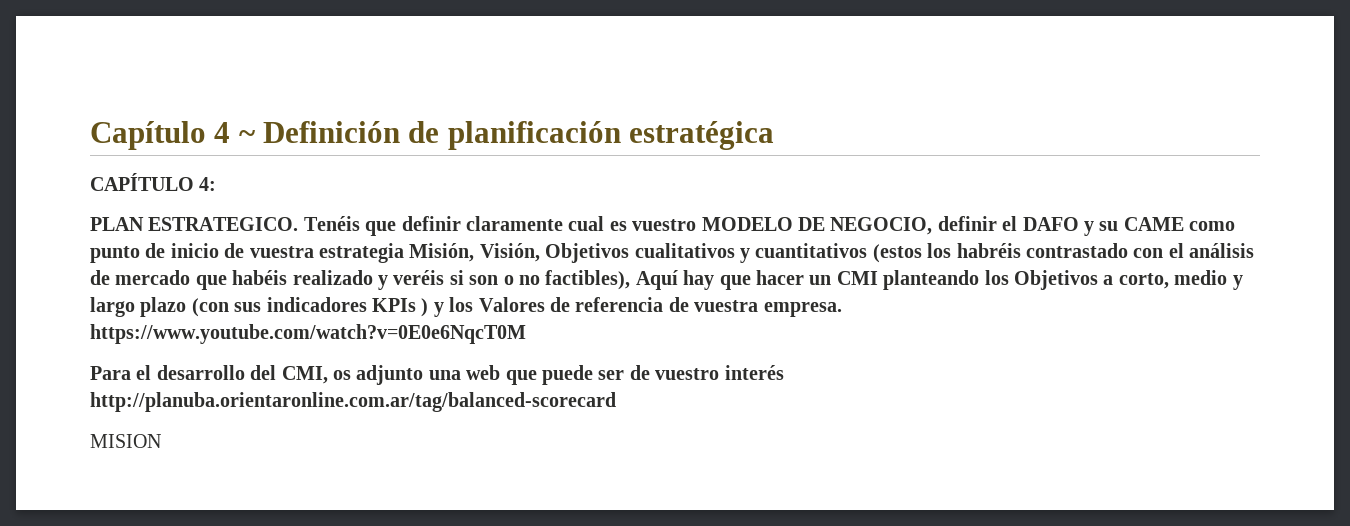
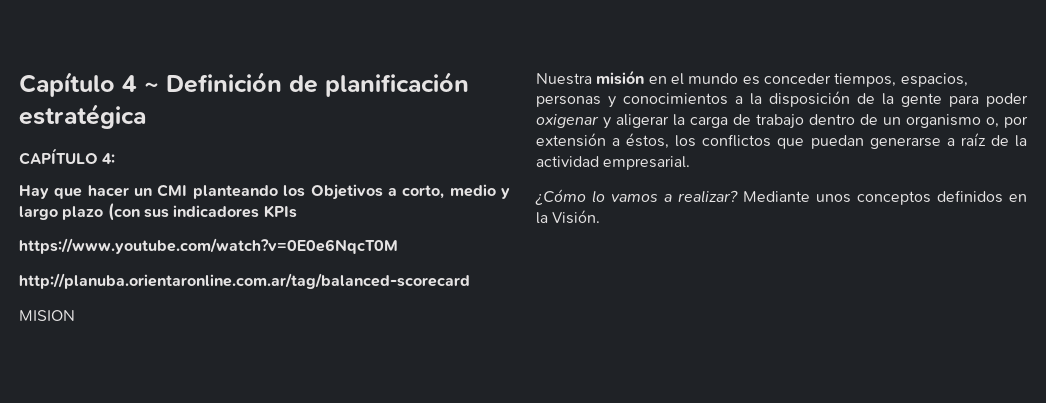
- PLAN ESTRATEGICO. Tenéis que definir claramente cual es vuestro MODELO DE NEGOCIO, definir el DAFO y su CAME como punto de inicio de vuestra estrategia Misión, Visión, Objetivos cualitativos y cuantitativos (estos los habréis contrastado con el análisis de mercado que habéis realizado y veréis si son o no factibles), Aquí hay que hacer un CMI planteando los Objetivos a corto, medio y largo plazo (con sus indicadores KPIs ) y los Valores de referencia de vuestra empresa. https://www.youtube.com/watch?v=0E0e6NqcT0M
- Para el desarrollo del CMI, os adjunto una web que puede ser de vuestro interés http://planuba.orientaronline.com.ar/tag/balanced-scorecard
+ Hay que hacer un CMI planteando los Objetivos a corto, medio y largo plazo (con sus indicadores KPIs
+ https://www.youtube.com/watch?v=0E0e6NqcT0M
+ http://planuba.orientaronline.com.ar/tag/balanced-scorecard
  MISION
+ Nuestra misión en el mundo es conceder tiempos, espacios, personas y conocimientos a la disposición de la gente para poder oxigenar y aligerar la carga de trabajo dentro de un organismo o, por extensión a éstos, los conflictos que puedan generarse a raíz de la actividad empresarial.
+ ¿Cómo lo vamos a realizar? Mediante unos conceptos definidos en la Visión.

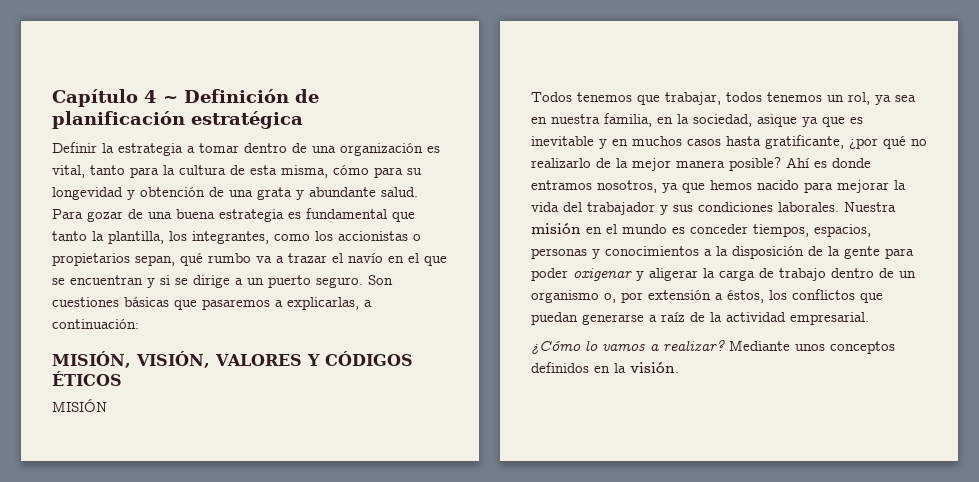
- CAPÍTULO 4:
- Hay que hacer un CMI planteando los Objetivos a corto, medio y largo plazo (con sus indicadores KPIs
- https://www.youtube.com/watch?v=0E0e6NqcT0M
- http://planuba.orientaronline.com.ar/tag/balanced-scorecard
- MISION
- Nuestra misión en el mundo es conceder tiempos, espacios, personas y conocimientos a la disposición de la gente para poder oxigenar y aligerar la carga de trabajo dentro de un organismo o, por extensión a éstos, los conflictos que puedan generarse a raíz de la actividad empresarial.
+ Definir la estrategia a tomar dentro de una organización es vital, tanto para la cultura de esta misma, cómo para su longevidad y obtención de una grata y abundante salud. Para gozar de una buena estrategia es fundamental que tanto la plantilla, los integrantes, como los accionistas o propietarios sepan, qué rumbo va a trazar el navío en el que se encuentran y si se dirige a un puerto seguro. Son cuestiones básicas que pasaremos a explicarlas, a continuación:
+ MISIÓN, VISIÓN, VALORES Y CÓDIGOS ÉTICOS
+ MISIÓN
+ Todos tenemos que trabajar, todos tenemos un rol, ya sea en nuestra familia, en la sociedad, asique ya que es inevitable y en muchos casos hasta gratificante, ¿por qué no realizarlo de la mejor manera posible? Ahí es donde entramos nosotros, ya que hemos nacido para mejorar la vida del trabajador y sus condiciones laborales. Nuestra misión en el mundo es conceder tiempos, espacios, personas y conocimientos a la disposición de la gente para poder oxigenar y aligerar la carga de trabajo dentro de un organismo o, por extensión a éstos, los conflictos que puedan generarse a raíz de la actividad empresarial.
- Mediante unos conceptos definidos en la Visión.
+ Mediante unos conceptos definidos en la visión.

